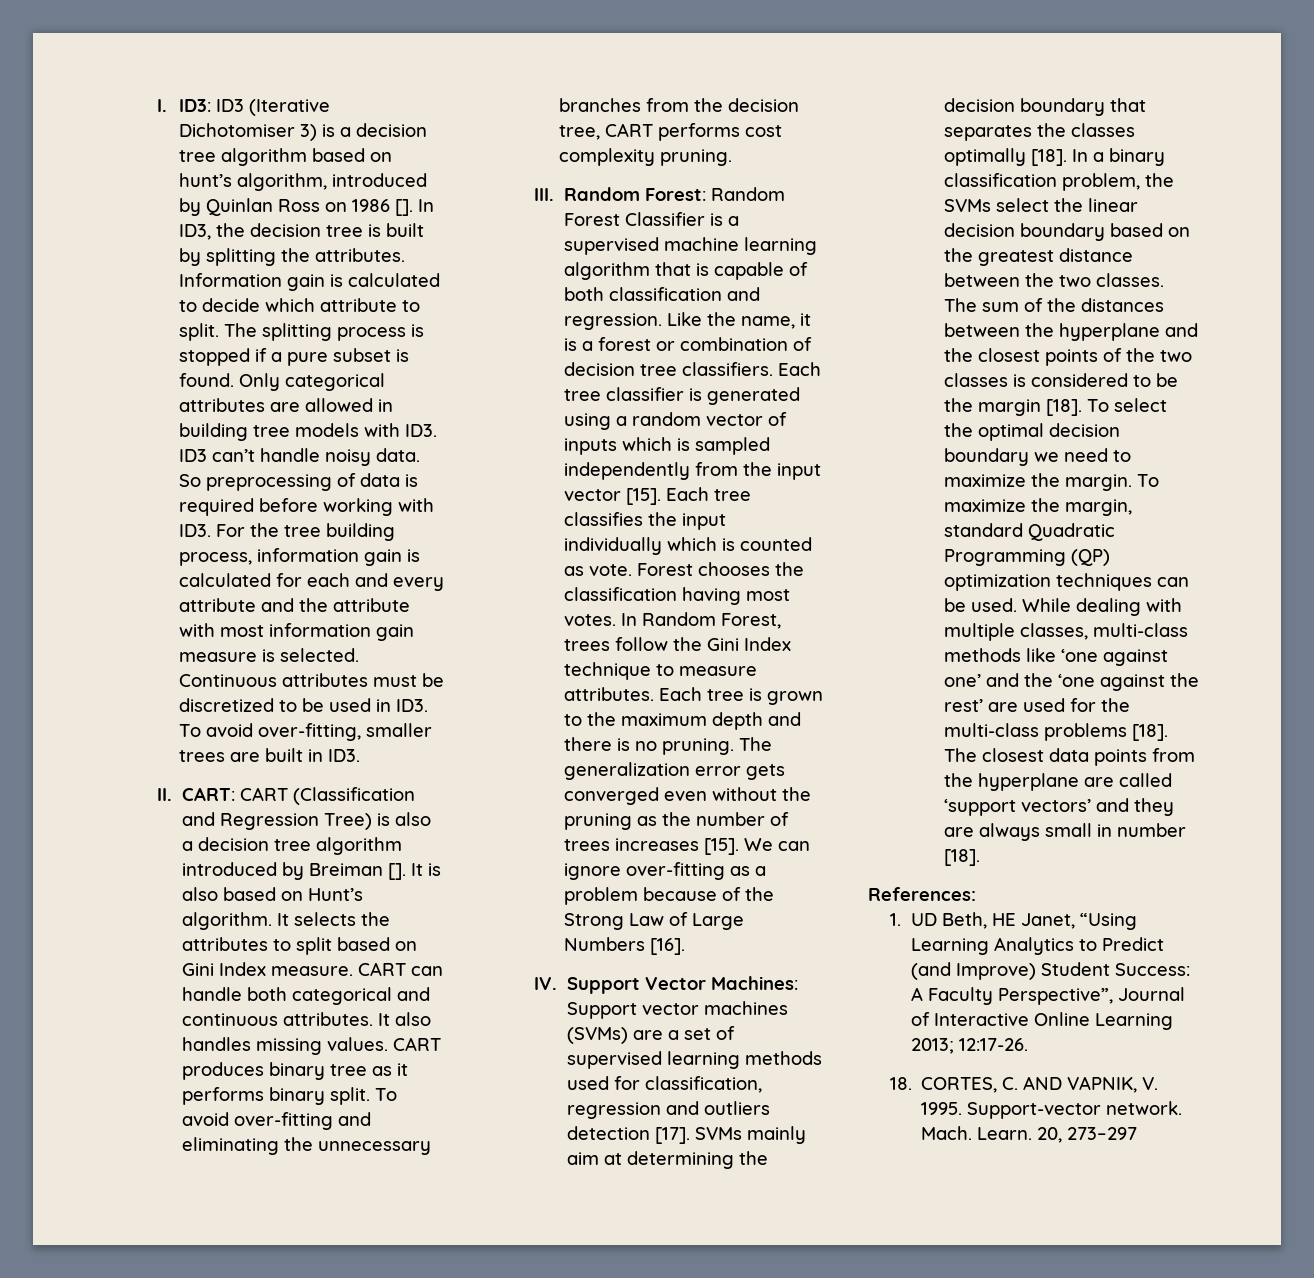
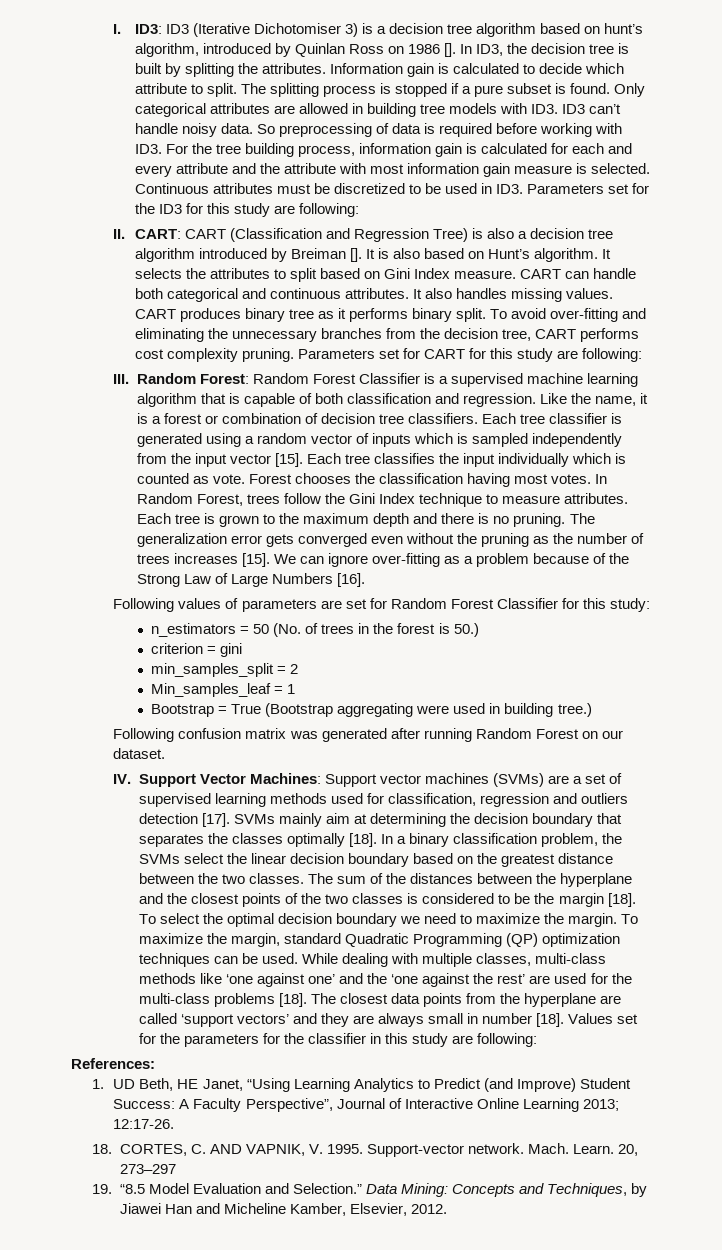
- Continuous attributes must be discretized to be used in ID3. To avoid over-fitting, smaller trees are built in ID3.
+ Continuous attributes must be discretized to be used in ID3. Parameters set for the ID3 for this study are following:
+ Parameters set for CART for this study are following:
+ Following values of parameters are set for Random Forest Classifier for this study:
+ n_estimators = 50 (No. of trees in the forest is 50.)
+ criterion = gini
+ min_samples_split = 2
+ Min_samples_leaf = 1
+ Bootstrap = True (Bootstrap aggregating were used in building tree.)
+ Following confusion matrix was generated after running Random Forest on our dataset.
+ Values set for the parameters for the classifier in this study are following:
+ 19. “8.5 Model Evaluation and Selection.” Data Mining: Concepts and Techniques, by Jiawei Han and Micheline Kamber, Elsevier, 2012.

